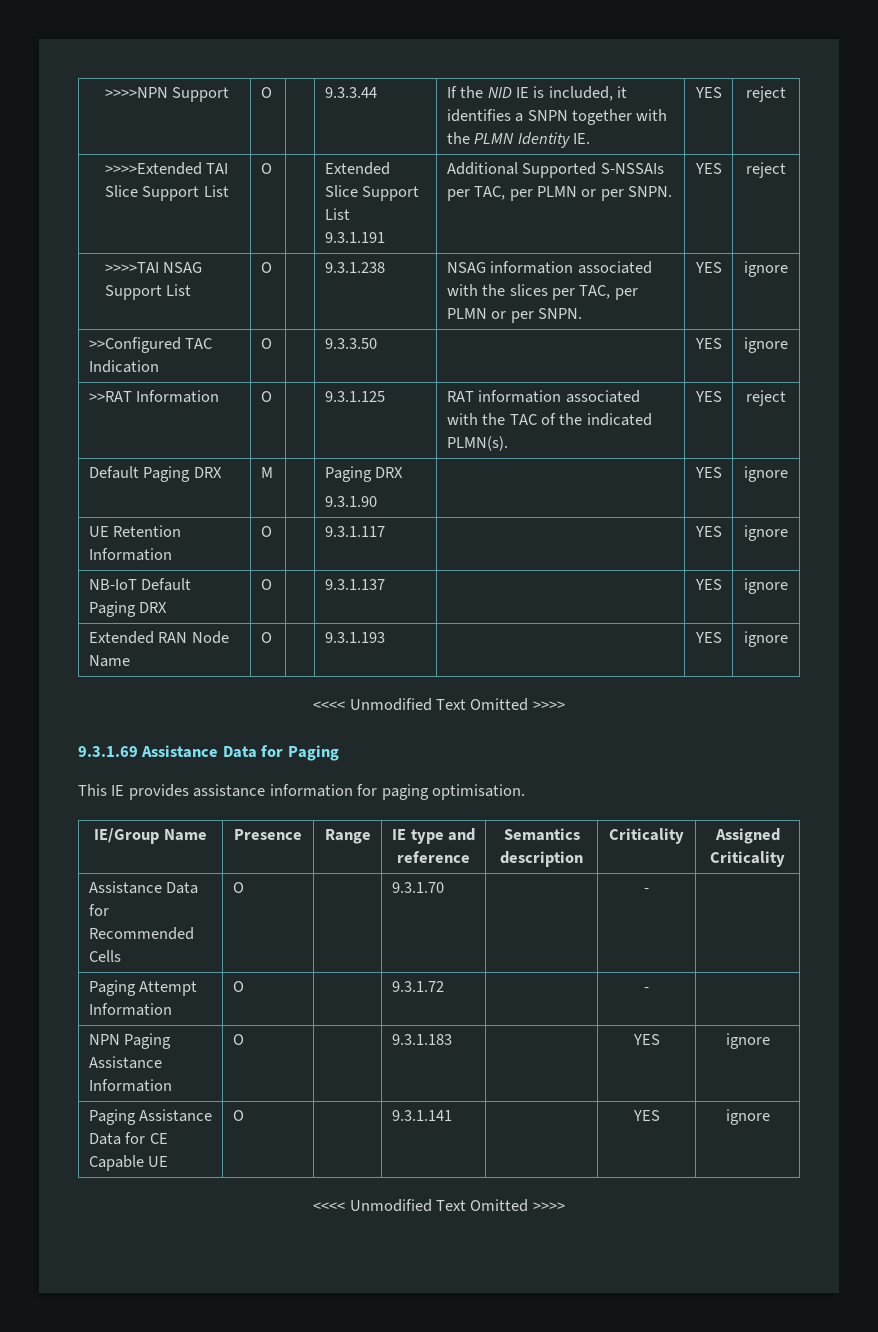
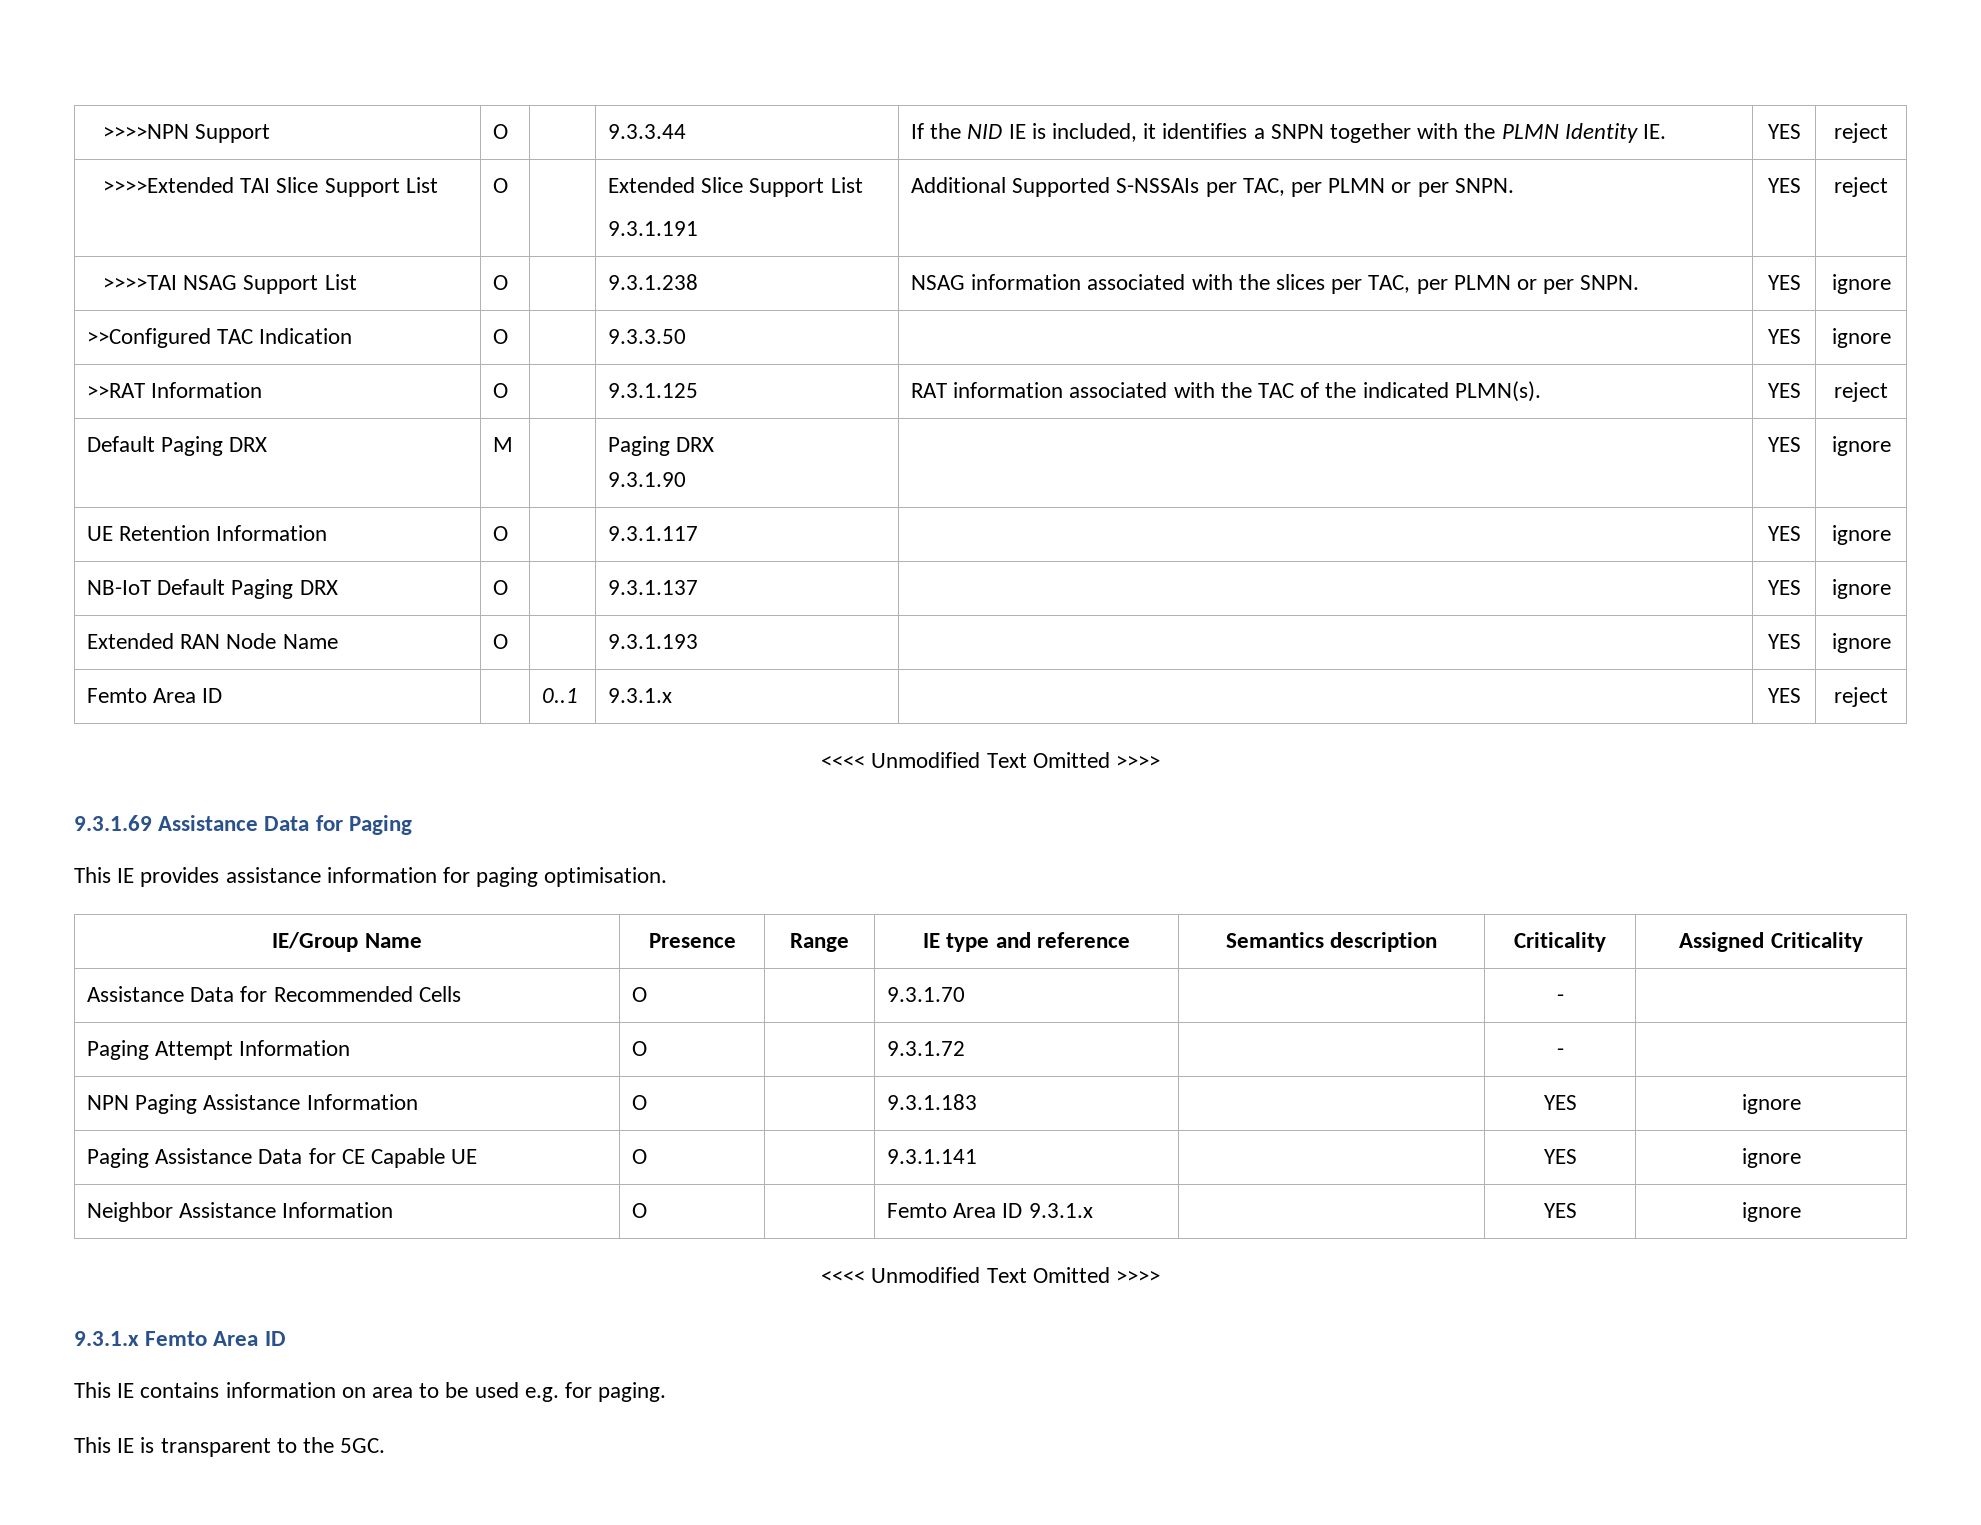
+ Femto Area ID | | 0..1 | 9.3.1.x | | YES | reject
  Paging Assistance Data for CE Capable UE | O | | 9.3.1.141 | | YES | ignore
+ Neighbor Assistance Information | O | | Femto Area ID 9.3.1.x | | YES | ignore
  <<<< Unmodified Text Omitted >>>>
+ 9.3.1.x Femto Area ID
+ This IE contains information on area to be used e.g. for paging.
+ This IE is transparent to the 5GC.

